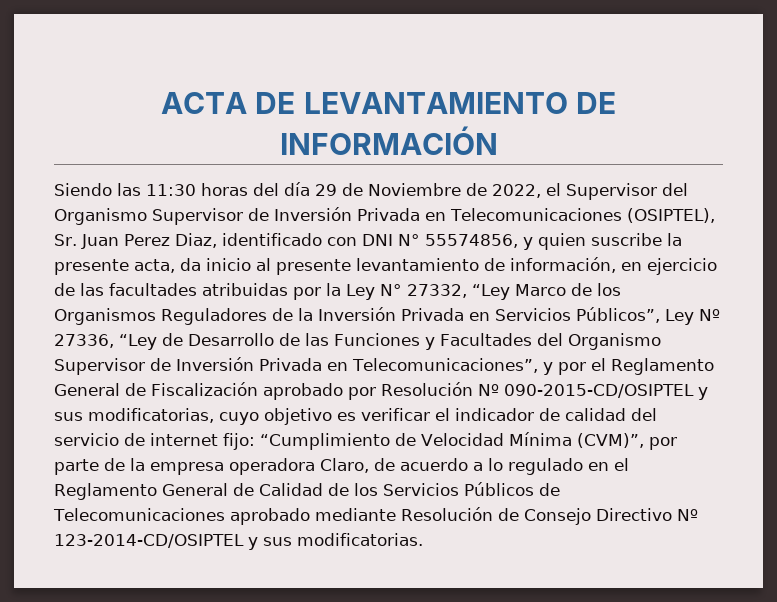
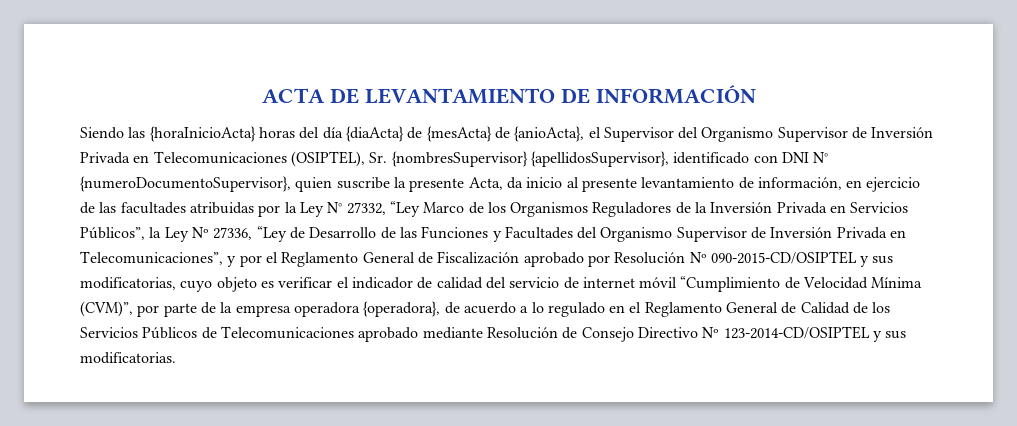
- Siendo las 11:30 horas del día 29 de Noviembre de 2022, el Supervisor del Organismo Supervisor de Inversión Privada en Telecomunicaciones (OSIPTEL), Sr. Juan Perez Diaz, identificado con DNI N° 55574856, y quien suscribe la presente acta, da inicio al presente levantamiento de información, en ejercicio de las facultades atribuidas por la Ley N° 27332, “Ley Marco de los Organismos Reguladores de la Inversión Privada en Servicios Públicos”, Ley Nº 27336, “Ley de Desarrollo de las Funciones y Facultades del Organismo Supervisor de Inversión Privada en Telecomunicaciones”, y por el Reglamento General de Fiscalización aprobado por Resolución Nº 090-2015-CD/OSIPTEL y sus modificatorias, cuyo objetivo es verificar el indicador de calidad del servicio de internet fijo: “Cumplimiento de Velocidad Mínima (CVM)”, por parte de la empresa operadora Claro, de acuerdo a lo regulado en el Reglamento General de Calidad de los Servicios Públicos de Telecomunicaciones aprobado mediante Resolución de Consejo Directivo Nº 123-2014-CD/OSIPTEL y sus modificatorias.
+ Siendo las {horaInicioActa} horas del día {diaActa} de {mesActa} de {anioActa}, el Supervisor del Organismo Supervisor de Inversión Privada en Telecomunicaciones (OSIPTEL), Sr. {nombresSupervisor} {apellidosSupervisor}, identificado con DNI N° {numeroDocumentoSupervisor}, quien suscribe la presente Acta, da inicio al presente levantamiento de información, en ejercicio de las facultades atribuidas por la Ley N° 27332, “Ley Marco de los Organismos Reguladores de la Inversión Privada en Servicios Públicos”, la Ley Nº 27336, “Ley de Desarrollo de las Funciones y Facultades del Organismo Supervisor de Inversión Privada en Telecomunicaciones”, y por el Reglamento General de Fiscalización aprobado por Resolución Nº 090-2015-CD/OSIPTEL y sus modificatorias, cuyo objeto es verificar el indicador de calidad del servicio de internet móvil “Cumplimiento de Velocidad Mínima (CVM)”, por parte de la empresa operadora {operadora}, de acuerdo a lo regulado en el Reglamento General de Calidad de los Servicios Públicos de Telecomunicaciones aprobado mediante Resolución de Consejo Directivo Nº 123-2014-CD/OSIPTEL y sus modificatorias.

